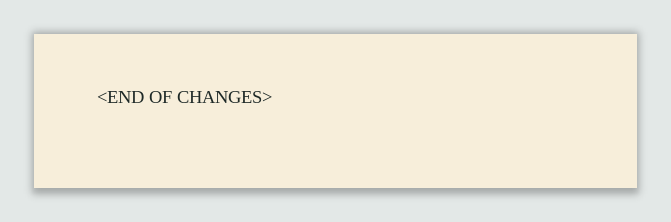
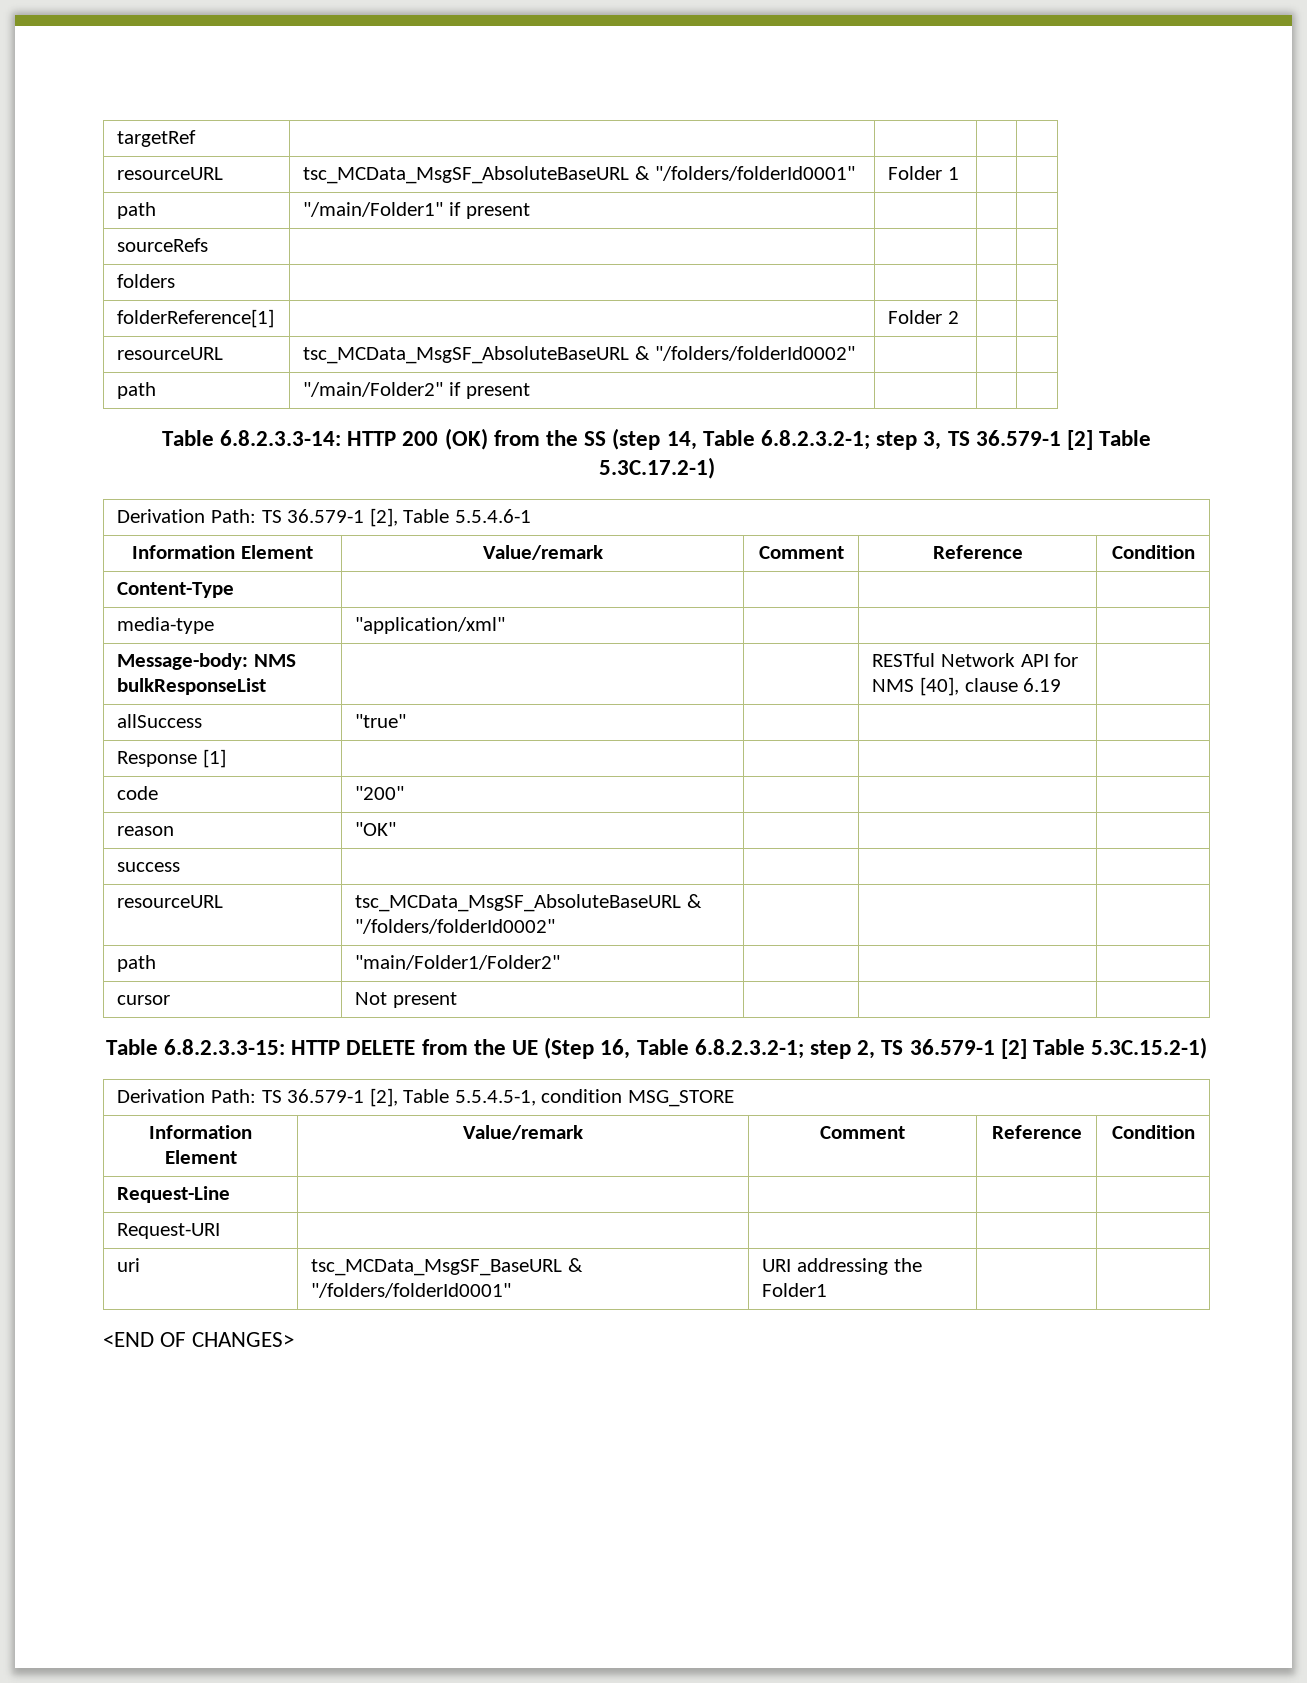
+ targetRef | | | |
+ resourceURL | tsc_MCData_MsgSF_AbsoluteBaseURL & "/folders/folderId0001" | Folder 1 | |
+ path | "/main/Folder1" if present | | |
+ sourceRefs | | | |
+ folders | | | |
+ folderReference[1] | | Folder 2 | |
+ resourceURL | tsc_MCData_MsgSF_AbsoluteBaseURL & "/folders/folderId0002" | | |
+ path | "/main/Folder2" if present | | |
+ Table 6.8.2.3.3-14: HTTP 200 (OK) from the SS (step 14, Table 6.8.2.3.2-1; step 3, TS 36.579-1 [2] Table 5.3C.17.2-1)
+ Derivation Path: TS 36.579-1 [2], Table 5.5.4.6-1
+ Information Element | Value/remark | Comment | Reference | Condition
+ Content-Type | | | |
+ media-type | "application/xml" | | |
+ Message-body: NMS bulkResponseList | | | RESTful Network API for NMS [40], clause 6.19 |
+ allSuccess | "true" | | |
+ Response [1] | | | |
+ code | "200" | | |
+ reason | "OK" | | |
+ success | | | |
+ resourceURL | tsc_MCData_MsgSF_AbsoluteBaseURL & "/folders/folderId0002" | | |
+ path | "main/Folder1/Folder2" | | |
+ cursor | Not present | | |
+ Table 6.8.2.3.3-15: HTTP DELETE from the UE (Step 16, Table 6.8.2.3.2-1; step 2, TS 36.579-1 [2] Table 5.3C.15.2-1)
+ Derivation Path: TS 36.579-1 [2], Table 5.5.4.5-1, condition MSG_STORE
+ Information Element | Value/remark | Comment | Reference | Condition
+ Request-Line | | | |
+ Request-URI | | | |
+ uri | tsc_MCData_MsgSF_BaseURL & "/folders/folderId0001" | URI addressing the Folder1 | |

